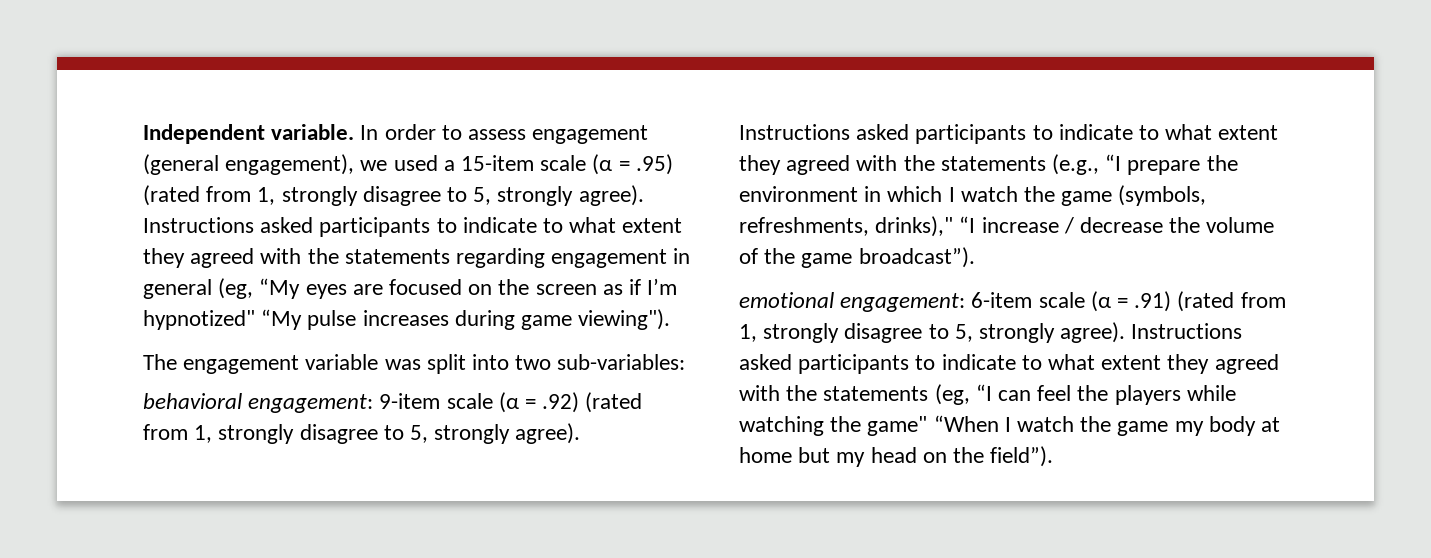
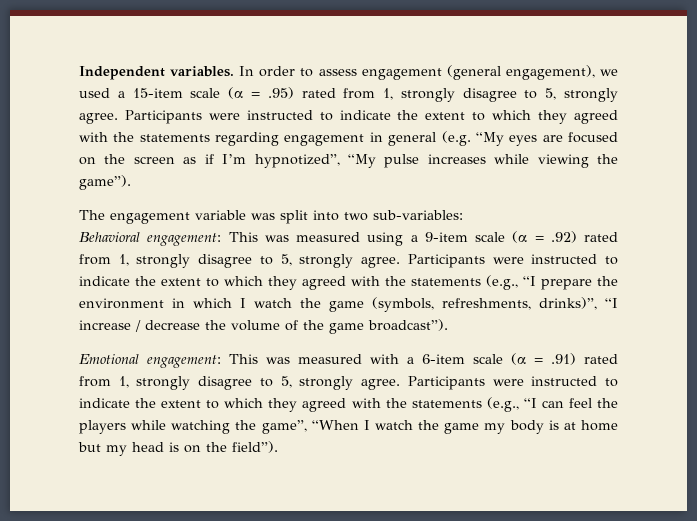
- Independent variable.
+ Independent variables.
- In order to assess engagement (general engagement), we used a 15-item scale (α = .95) (rated from 1, strongly disagree to 5, strongly agree). Instructions asked participants to indicate to what extent they agreed with the statements regarding engagement in general (eg, “My eyes are focused on the screen as if I’m hypnotized" “My pulse increases during game viewing").
+ In order to assess engagement (general engagement), we used a 15-item scale (α = .95) rated from 1, strongly disagree to 5, strongly agree. Participants were instructed to indicate the extent to which they agreed with the statements regarding engagement in general (e.g. “My eyes are focused on the screen as if I’m hypnotized”, “My pulse increases while viewing the game”).
- behavioral engagement: 9-item scale (α = .92) (rated from 1, strongly disagree to 5, strongly agree). Instructions asked participants to indicate to what extent they agreed with the statements (e.g., “I prepare the environment in which I watch the game (symbols, refreshments, drinks)," “I increase / decrease the volume of the game broadcast”).
+ Behavioral engagement: This was measured using a 9-item scale (α = .92) rated from 1, strongly disagree to 5, strongly agree. Participants were instructed to indicate the extent to which they agreed with the statements (e.g., “I prepare the environment in which I watch the game (symbols, refreshments, drinks)”, “I increase / decrease the volume of the game broadcast”).
- emotional engagement: 6-item scale (α = .91) (rated from 1, strongly disagree to 5, strongly agree). Instructions asked participants to indicate to what extent they agreed with the statements (eg, “I can feel the players while watching the game" “When I watch the game my body at home but my head on the field”).
+ Emotional engagement: This was measured with a 6-item scale (α = .91) rated from 1, strongly disagree to 5, strongly agree. Participants were instructed to indicate the extent to which they agreed with the statements (e.g., “I can feel the players while watching the game”, “When I watch the game my body is at home but my head is on the field”).

